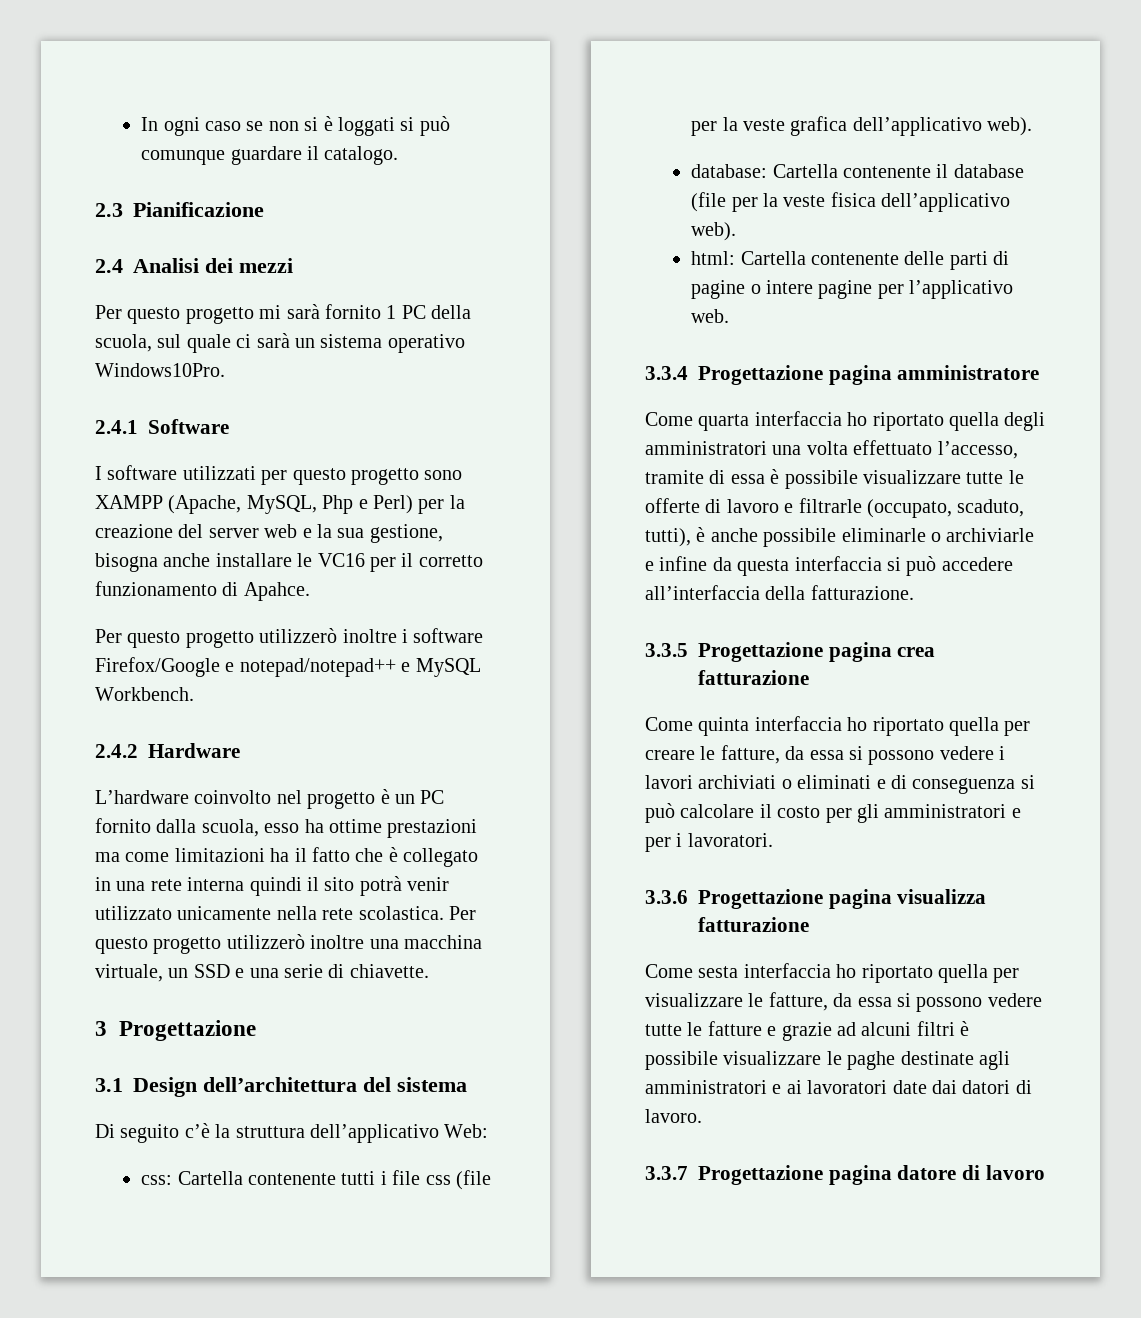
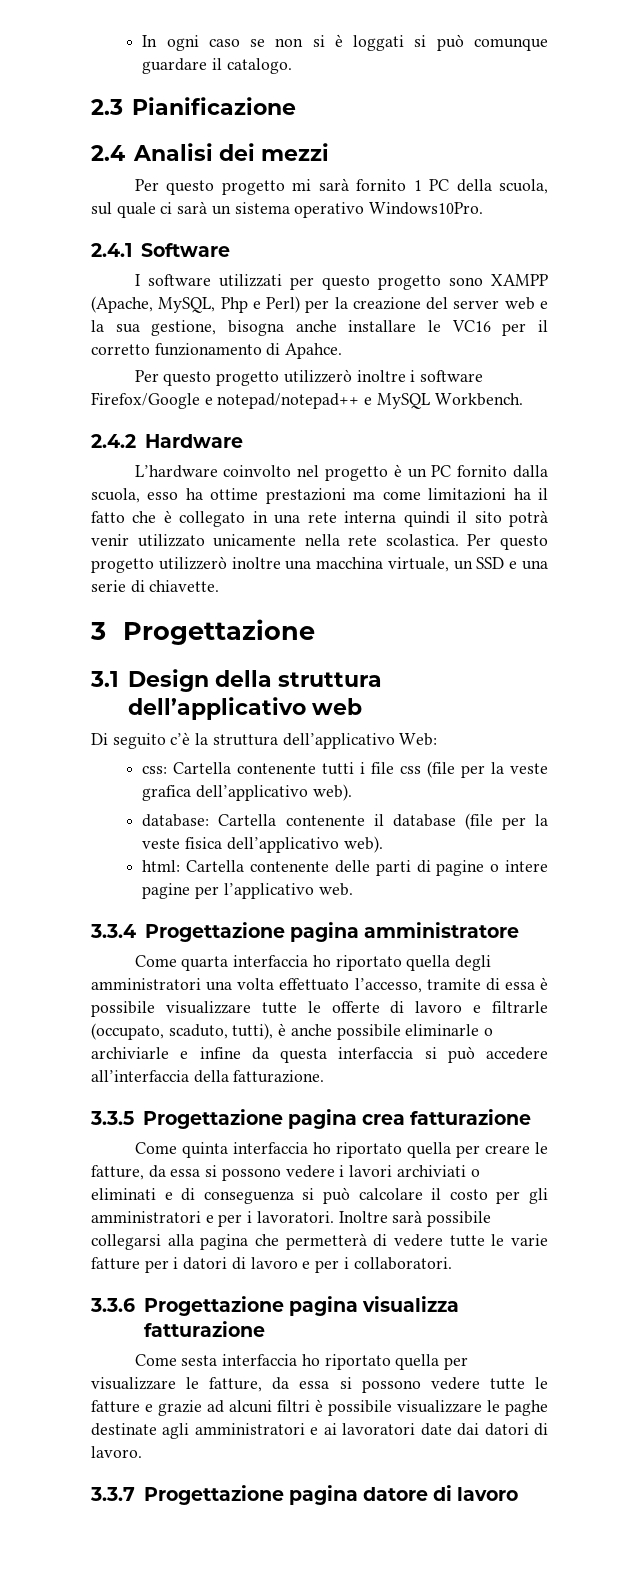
- 3.1 Design dell’architettura del sistema
+ 3.1 Design della struttura dell’applicativo web
+ Inoltre sarà possibile collegarsi alla pagina che permetterà di vedere tutte le varie fatture per i datori di lavoro e per i collaboratori.

